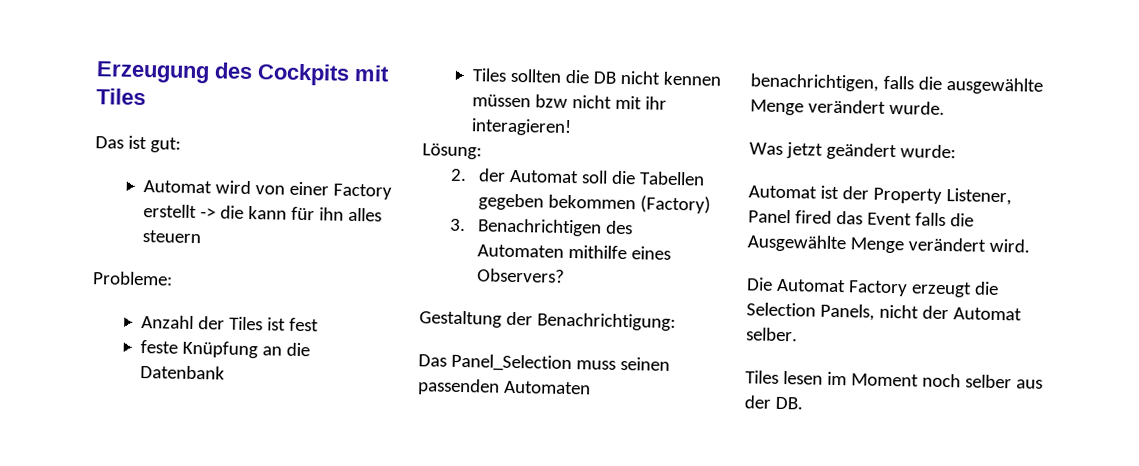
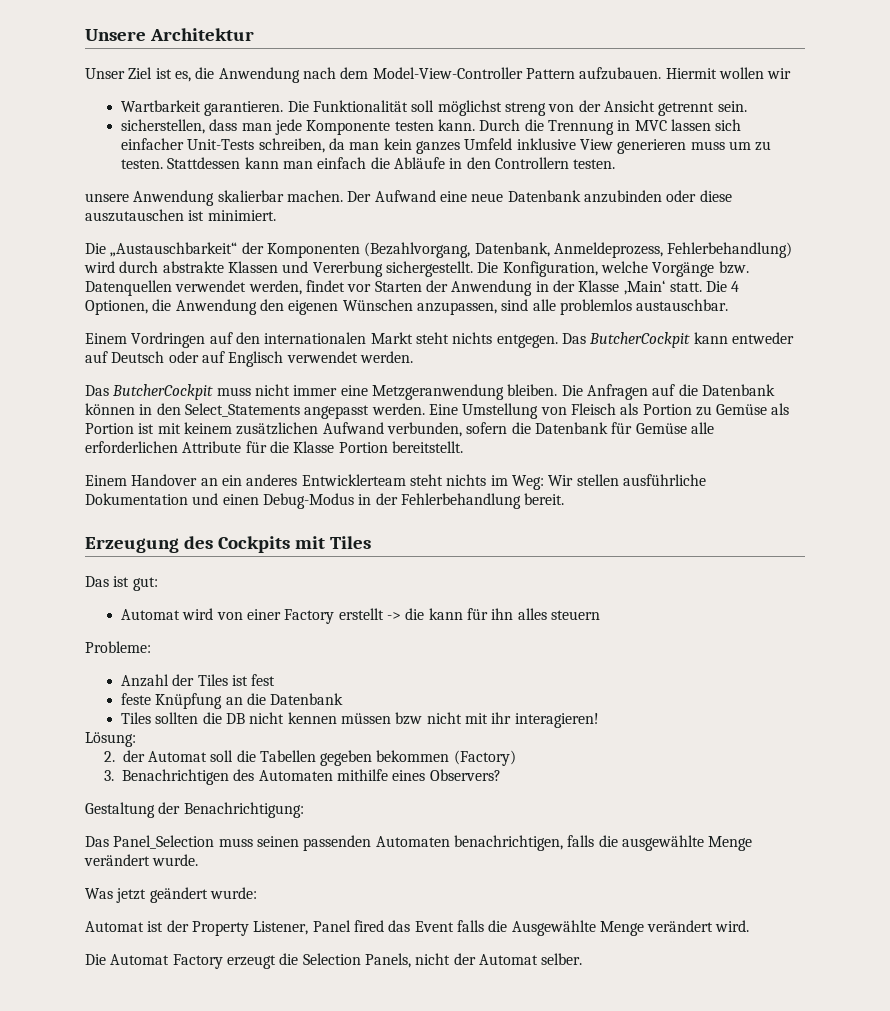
+ Unsere Architektur
+ Unser Ziel ist es, die Anwendung nach dem Model-View-Controller Pattern aufzubauen. Hiermit wollen wir
+ Wartbarkeit garantieren. Die Funktionalität soll möglichst streng von der Ansicht getrennt sein.
+ sicherstellen, dass man jede Komponente testen kann. Durch die Trennung in MVC lassen sich einfacher Unit-Tests schreiben, da man kein ganzes Umfeld inklusive View generieren muss um zu testen. Stattdessen kann man einfach die Abläufe in den Controllern testen.
+ unsere Anwendung skalierbar machen. Der Aufwand eine neue Datenbank anzubinden oder diese auszutauschen ist minimiert.
+ Die „Austauschbarkeit“ der Komponenten (Bezahlvorgang, Datenbank, Anmeldeprozess, Fehlerbehandlung) wird durch abstrakte Klassen und Vererbung sichergestellt. Die Konfiguration, welche Vorgänge bzw. Datenquellen verwendet werden, findet vor Starten der Anwendung in der Klasse ‚Main‘ statt. Die 4 Optionen, die Anwendung den eigenen Wünschen anzupassen, sind alle problemlos austauschbar.
+ Einem Vordringen auf den internationalen Markt steht nichts entgegen. Das ButcherCockpit kann entweder auf Deutsch oder auf Englisch verwendet werden.
+ Das ButcherCockpit muss nicht immer eine Metzgeranwendung bleiben. Die Anfragen auf die Datenbank können in den Select_Statements angepasst werden. Eine Umstellung von Fleisch als Portion zu Gemüse als Portion ist mit keinem zusätzlichen Aufwand verbunden, sofern die Datenbank für Gemüse alle erforderlichen Attribute für die Klasse Portion bereitstellt.
+ Einem Handover an ein anderes Entwicklerteam steht nichts im Weg: Wir stellen ausführliche Dokumentation und einen Debug-Modus in der Fehlerbehandlung bereit.
- Tiles lesen im Moment noch selber aus der DB.

